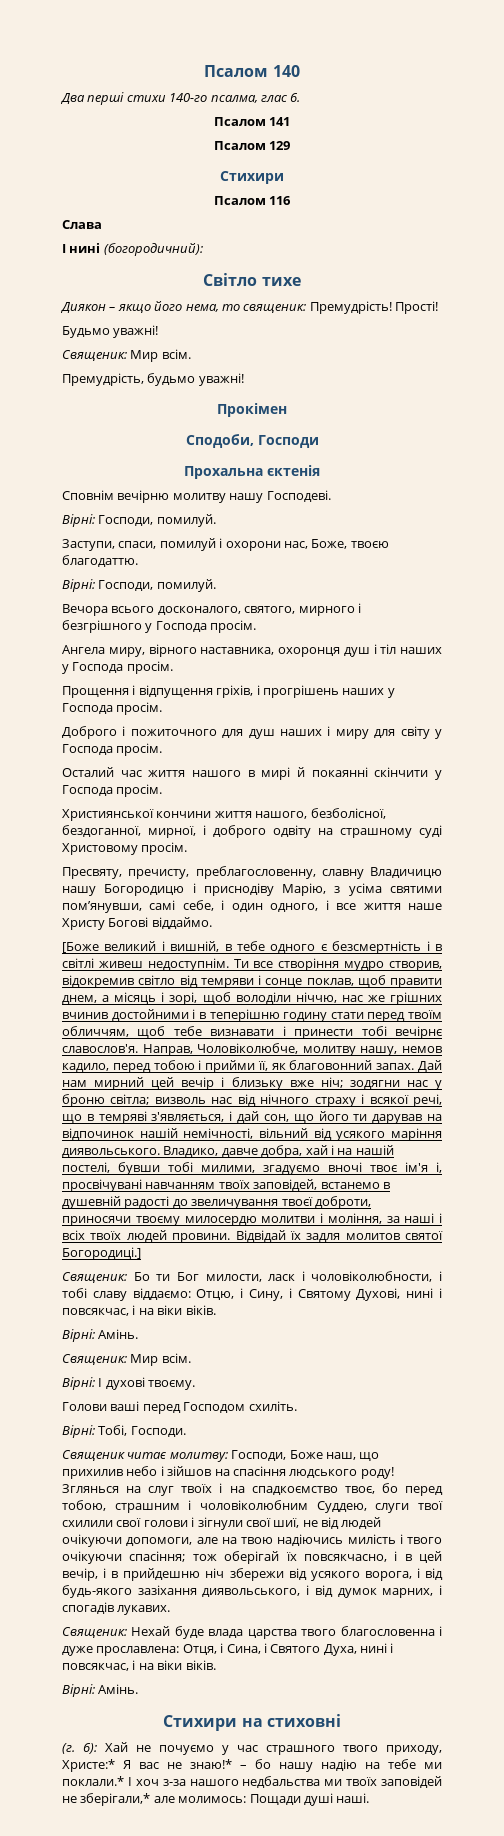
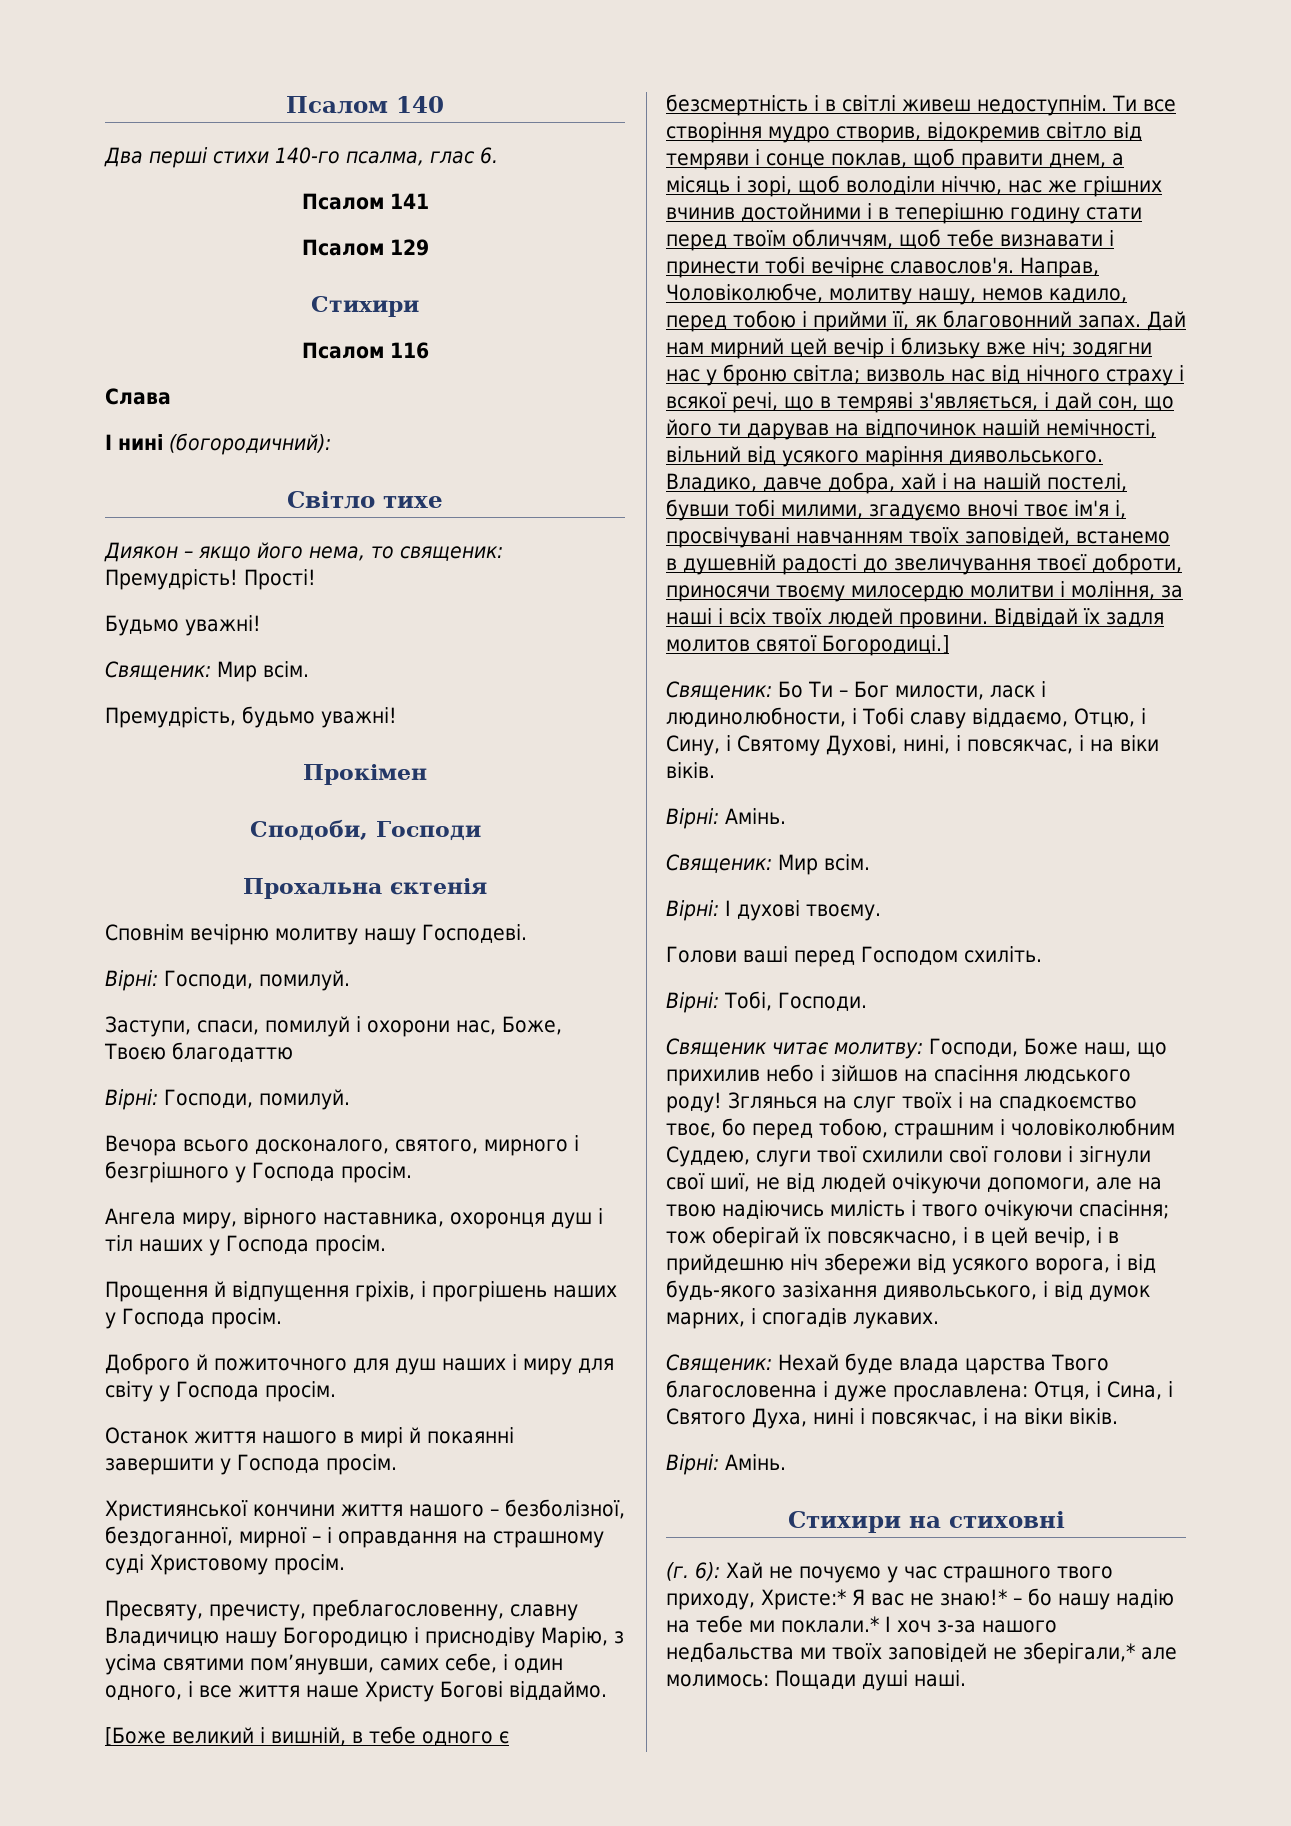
- Заступи, спаси, помилуй і охорони нас, Боже, твоєю благодаттю.
+ Заступи, спаси, помилуй і охорони нас, Боже, Твоєю благодаттю
- Прощення і відпущення гріхів, і прогрішень наших у Господа просім.
+ Прощення й відпущення гріхів, і прогрішень наших у Господа просім.
- Доброго і пожиточного для душ наших і миру для світу у Господа просім.
+ Доброго й пожиточного для душ наших і миру для світу у Господа просім.
- Осталий час життя нашого в мирі й покаянні скінчити у Господа просім.
+ Останок життя нашого в мирі й покаянні завершити у Господа просім.
- Християнської кончини життя нашого, безболісної, бездоганної, мирної, і доброго одвіту на страшному суді Христовому просім.
+ Християнської кончини життя нашого – безболізної, бездоганної, мирної – і оправдання на страшному суді Христовому просім.
- Пресвяту, пречисту, преблагословенну, славну Владичицю нашу Богородицю і приснодіву Марію, з усіма святими пом’янувши, самі себе, і один одного, і все життя наше Христу Богові віддаймо.
+ Пресвяту, пречисту, преблагословенну, славну Владичицю нашу Богородицю і приснодіву Марію, з усіма святими пом’янувши, самих себе, і один одного, і все життя наше Христу Богові віддаймо.
- Священик: Бо ти Бог милости, ласк і чоловіколюбности, і тобі славу віддаємо: Отцю, і Сину, і Святому Духові, нині і повсякчас, і на віки віків.
+ Священик: Бо Ти – Бог милости, ласк і людинолюбности, і Тобі славу віддаємо, Отцю, і Сину, і Святому Духові, нині, і повсякчас, і на віки віків.
- Священик: Нехай буде влада царства твого благословенна і дуже прославлена: Отця, і Сина, і Святого Духа, нині і повсякчас, і на віки віків.
+ Священик: Нехай буде влада царства Твого благословенна і дуже прославлена: Отця, і Сина, і Святого Духа, нині і повсякчас, і на віки віків.

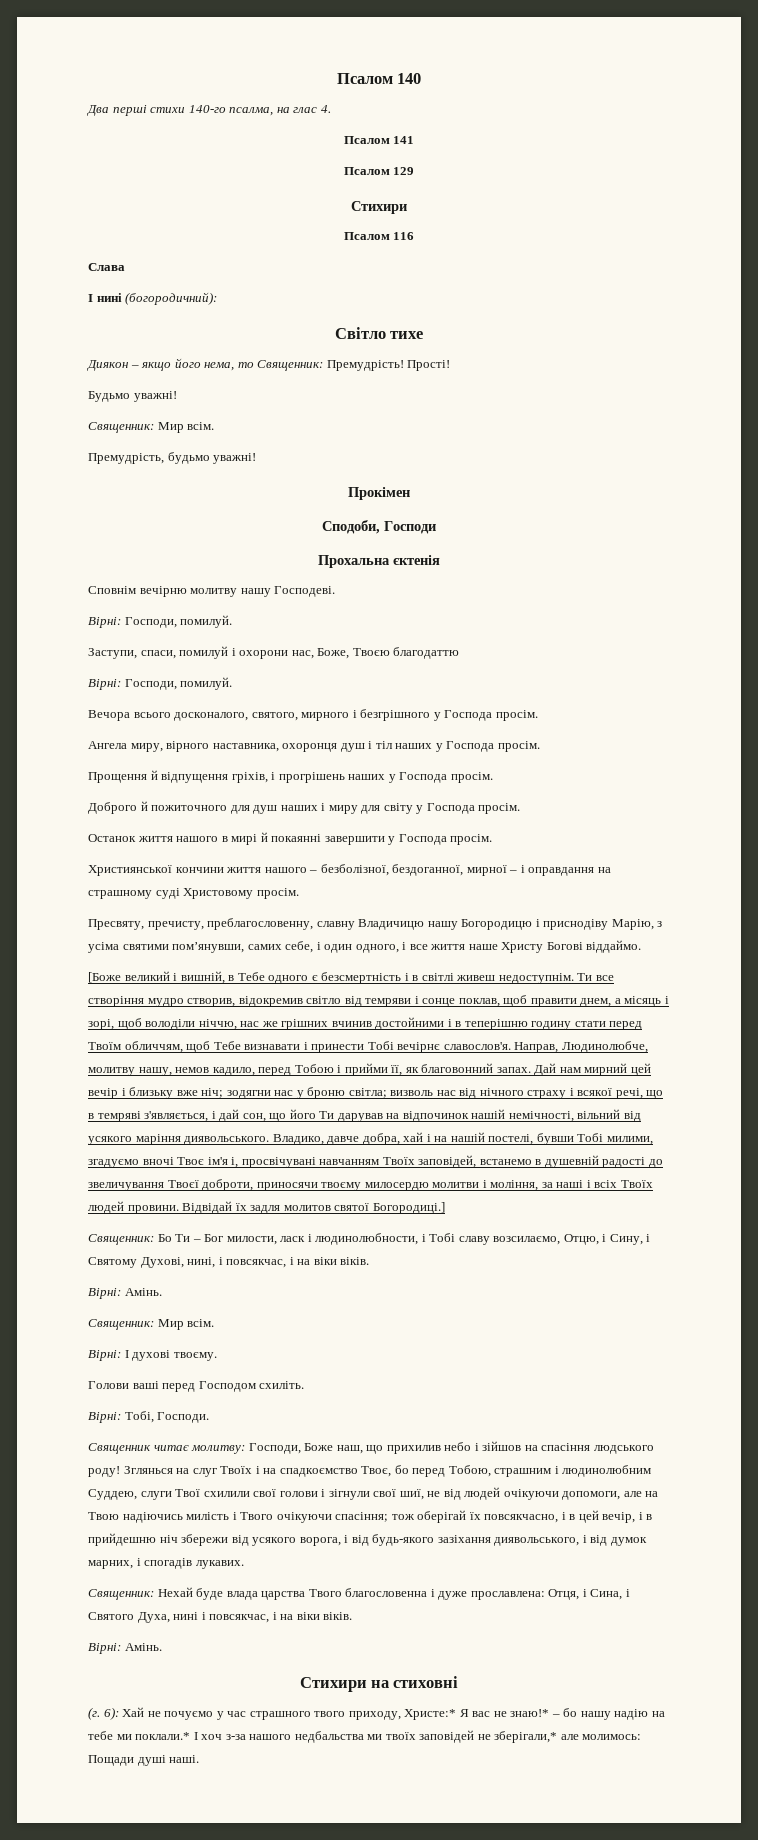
- Два перші стихи 140-го псалма, глас 6.
+ Два перші стихи 140-го псалма, на глас 4.
- Диякон – якщо його нема, то священик: Премудрість!
+ Диякон – якщо його нема, то Священник: Премудрість!
  Будьмо уважні!
- Священик: Мир всім.
+ Священник: Мир всім.
- [Боже великий і вишній, в тебе одного є безсмертність і в світлі живеш недоступнім.
+ [Боже великий і вишній, в Тебе одного є безсмертність і в світлі живеш недоступнім.
- Ти все створіння мудро створив, відокремив світло від темряви і сонце поклав, щоб правити днем, а місяць і зорі, щоб володіли ніччю, нас же грішних вчинив достойними і в теперішню годину стати перед твоїм обличчям, щоб тебе визнавати і принести тобі вечірнє славослов'я.
+ Ти все створіння мудро створив, відокремив світло від темряви і сонце поклав, щоб правити днем, а місяць і зорі, щоб володіли ніччю, нас же грішних вчинив достойними і в теперішню годину стати перед Твоїм обличчям, щоб Тебе визнавати і принести Тобі вечірнє славослов'я.
- Направ, Чоловіколюбче, молитву нашу, немов кадило, перед тобою і прийми її, як благовонний запах.
+ Направ, Людинолюбче, молитву нашу, немов кадило, перед Тобою і прийми її, як благовонний запах.
- Дай нам мирний цей вечір і близьку вже ніч; зодягни нас у броню світла; визволь нас від нічного страху і всякої речі, що в темряві з'являється, і дай сон, що його ти дарував на відпочинок нашій немічності, вільний від усякого маріння диявольського.
+ Дай нам мирний цей вечір і близьку вже ніч; зодягни нас у броню світла; визволь нас від нічного страху і всякої речі, що в темряві з'являється, і дай сон, що його Ти дарував на відпочинок нашій немічності, вільний від усякого маріння диявольського.
- Владико, давче добра, хай і на нашій постелі, бувши тобі милими, згадуємо вночі твоє ім'я і, просвічувані навчанням твоїх заповідей, встанемо в душевній радості до звеличування твоєї доброти, приносячи твоєму милосердю молитви і моління, за наші і всіх твоїх людей провини.
+ Владико, давче добра, хай і на нашій постелі, бувши Тобі милими, згадуємо вночі Твоє ім'я і, просвічувані навчанням Твоїх заповідей, встанемо в душевній радості до звеличування Твоєї доброти, приносячи твоєму милосердю молитви і моління, за наші і всіх Твоїх людей провини.
- Священик: Бо Ти – Бог милости, ласк і людинолюбности, і Тобі славу віддаємо, Отцю, і Сину, і Святому Духові, нині, і повсякчас, і на віки віків.
+ Священник: Бо Ти – Бог милости, ласк і людинолюбности, і Тобі славу возсилаємо, Отцю, і Сину, і Святому Духові, нині, і повсякчас, і на віки віків.
  Вірні: Амінь.
- Священик: Мир всім.
+ Священник: Мир всім.
- Священик читає молитву: Господи, Боже наш, що прихилив небо і зійшов на спасіння людського роду!
+ Священник читає молитву: Господи, Боже наш, що прихилив небо і зійшов на спасіння людського роду!
- Зглянься на слуг твоїх і на спадкоємство твоє, бо перед тобою, страшним і чоловіколюбним Суддею, слуги твої схилили свої голови і зігнули свої шиї, не від людей очікуючи допомоги, але на твою надіючись милість і твого очікуючи спасіння; тож оберігай їх повсякчасно, і в цей вечір, і в прийдешню ніч збережи від усякого ворога, і від будь-якого зазіхання диявольського, і від думок марних, і спогадів лукавих.
+ Зглянься на слуг Твоїх і на спадкоємство Твоє, бо перед Тобою, страшним і людинолюбним Суддею, слуги Твої схилили свої голови і зігнули свої шиї, не від людей очікуючи допомоги, але на Твою надіючись милість і Твого очікуючи спасіння; тож оберігай їх повсякчасно, і в цей вечір, і в прийдешню ніч збережи від усякого ворога, і від будь-якого зазіхання диявольського, і від думок марних, і спогадів лукавих.
- Священик: Нехай буде влада царства Твого благословенна і дуже прославлена: Отця, і Сина, і Святого Духа, нині і повсякчас, і на віки віків.
+ Священник: Нехай буде влада царства Твого благословенна і дуже прославлена: Отця, і Сина, і Святого Духа, нині і повсякчас, і на віки віків.

